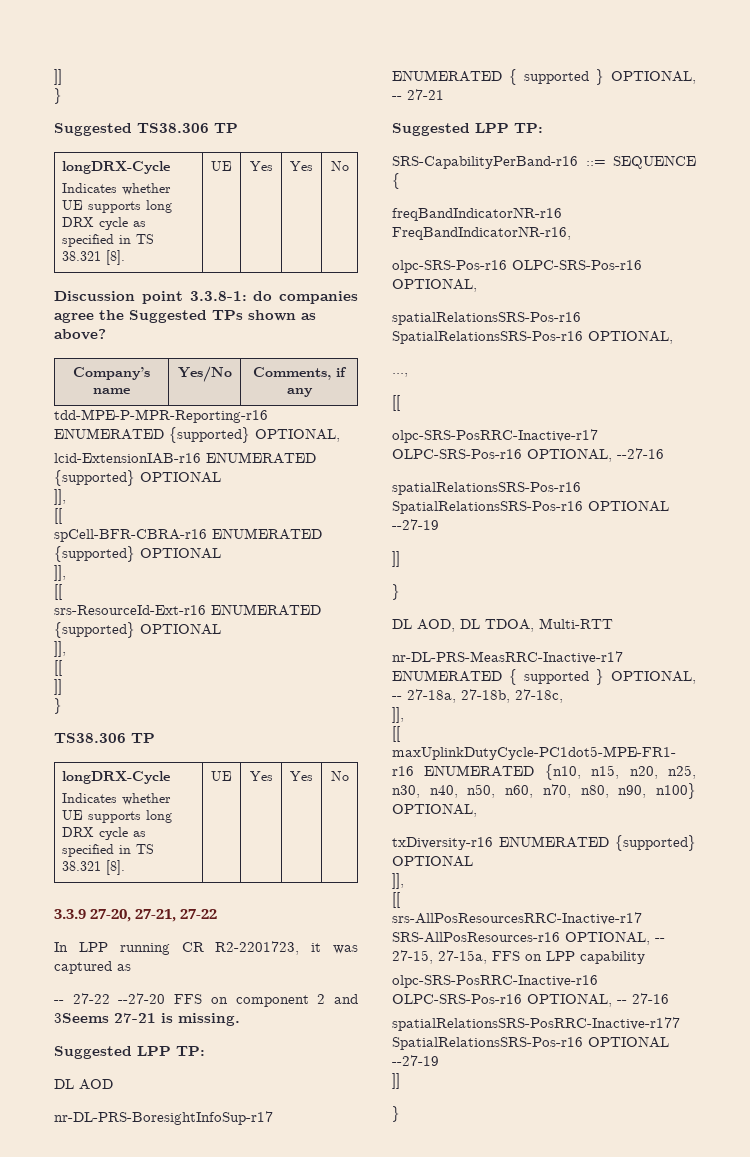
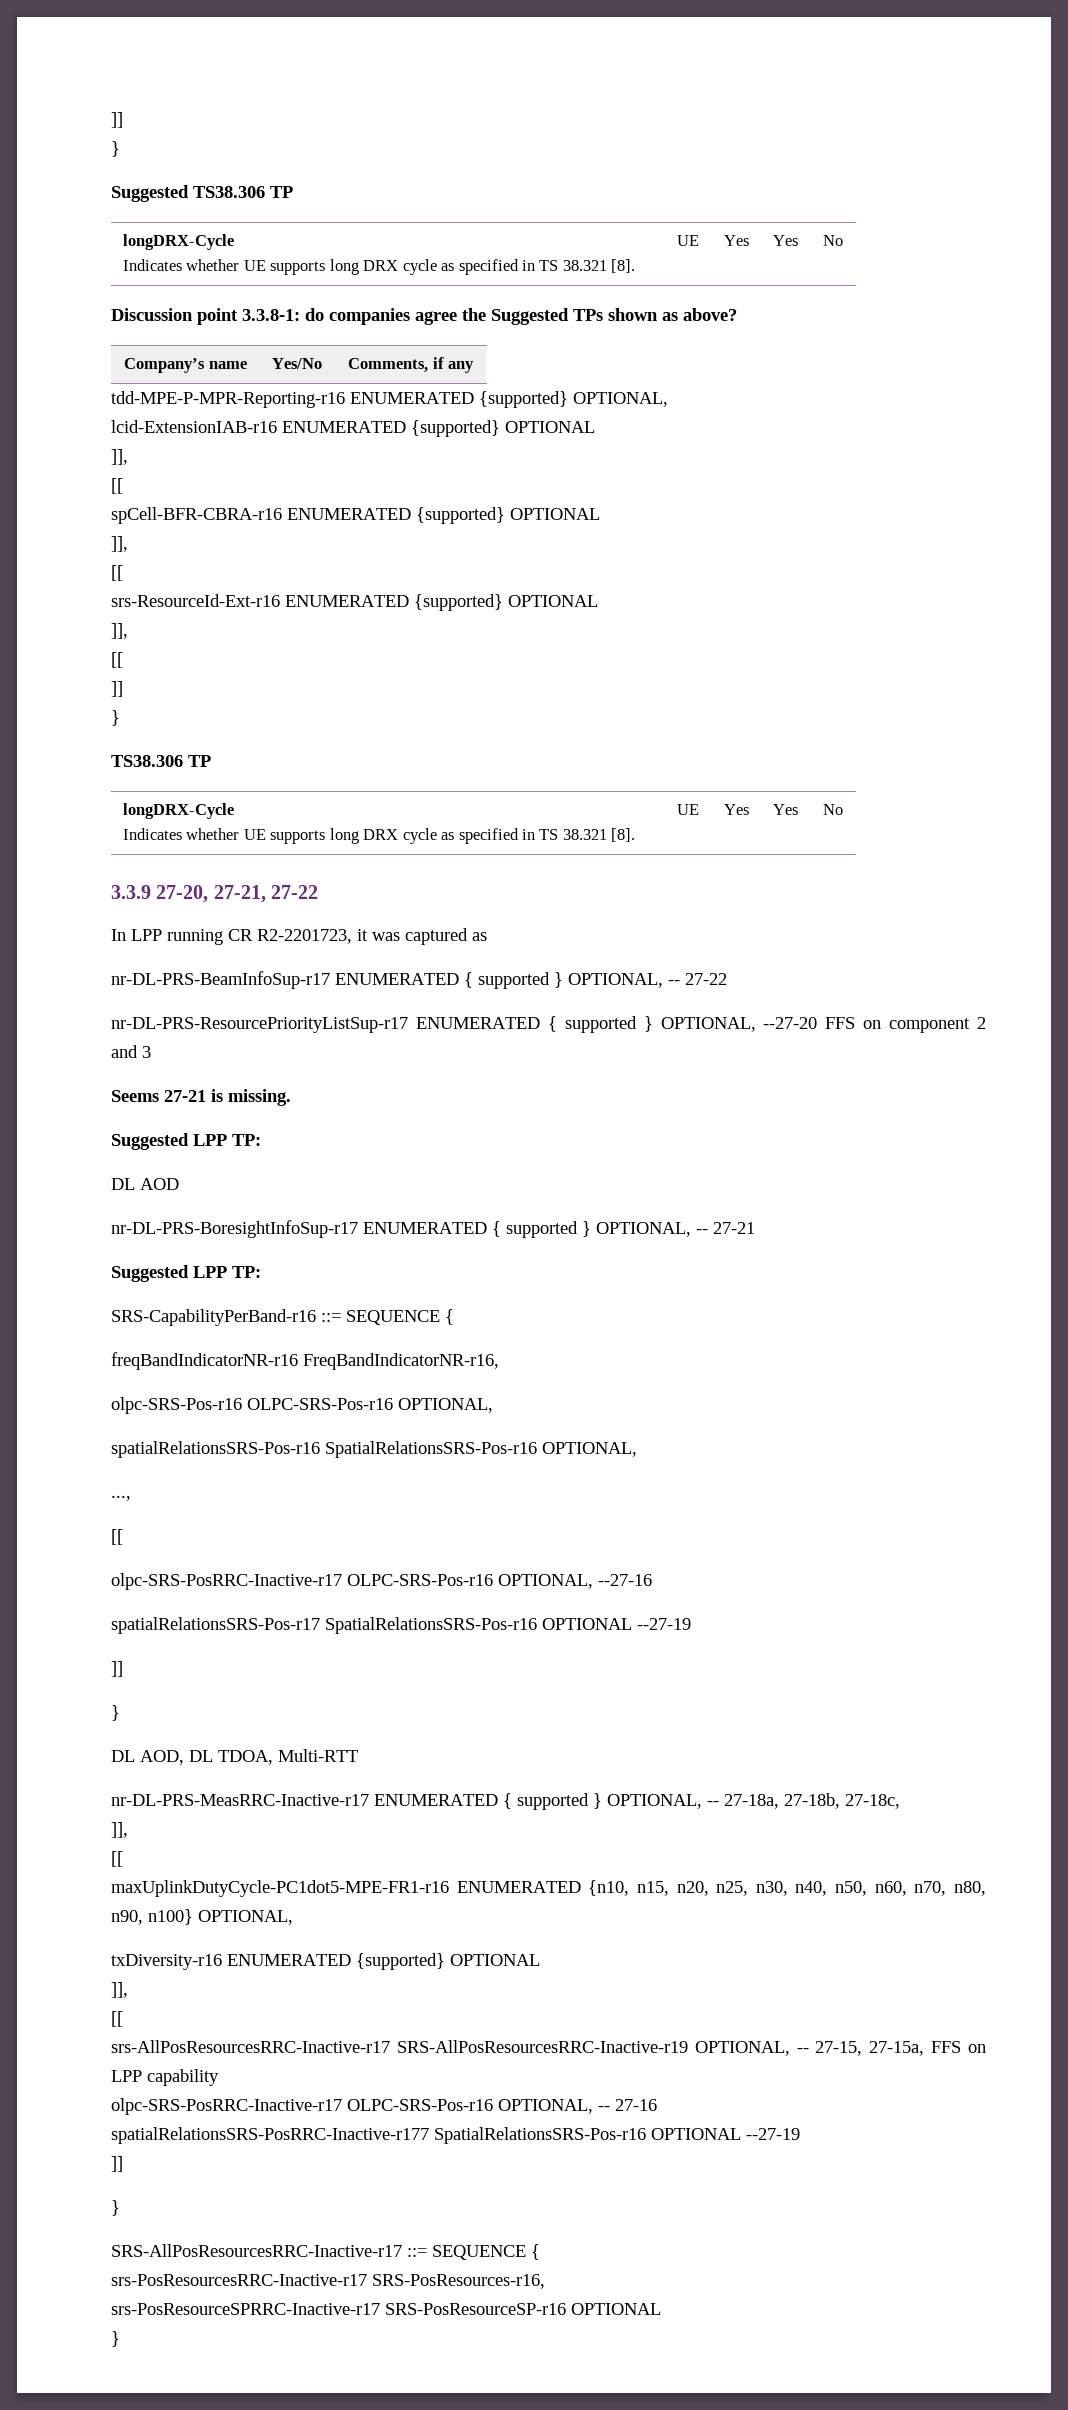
- -- 27-22 --27-20 FFS on component 2 and 3Seems 27-21 is missing.
+ nr-DL-PRS-BeamInfoSup-r17 ENUMERATED { supported } OPTIONAL, -- 27-22
+ nr-DL-PRS-ResourcePriorityListSup-r17 ENUMERATED { supported } OPTIONAL, --27-20 FFS on component 2 and 3
+ Seems 27-21 is missing.
- spatialRelationsSRS-Pos-r16 SpatialRelationsSRS-Pos-r16 OPTIONAL --27-19
+ spatialRelationsSRS-Pos-r17 SpatialRelationsSRS-Pos-r16 OPTIONAL --27-19
- srs-AllPosResourcesRRC-Inactive-r17 SRS-AllPosResources-r16 OPTIONAL, -- 27-15, 27-15a, FFS on LPP capability
+ srs-AllPosResourcesRRC-Inactive-r17 SRS-AllPosResourcesRRC-Inactive-r19 OPTIONAL, -- 27-15, 27-15a, FFS on LPP capability
- olpc-SRS-PosRRC-Inactive-r16 OLPC-SRS-Pos-r16 OPTIONAL, -- 27-16
+ olpc-SRS-PosRRC-Inactive-r17 OLPC-SRS-Pos-r16 OPTIONAL, -- 27-16
+ SRS-AllPosResourcesRRC-Inactive-r17 ::= SEQUENCE {
+ srs-PosResourcesRRC-Inactive-r17 SRS-PosResources-r16,
+ srs-PosResourceSPRRC-Inactive-r17 SRS-PosResourceSP-r16 OPTIONAL
+ }

